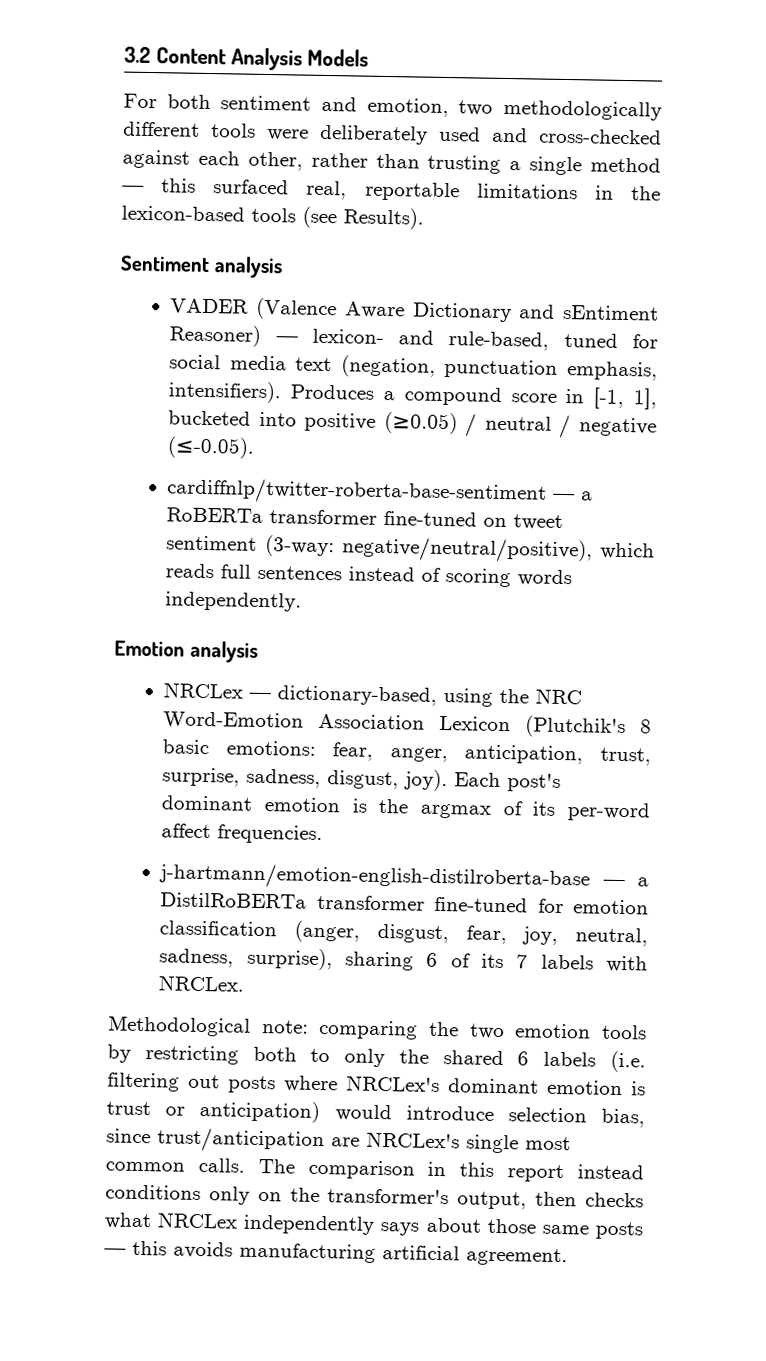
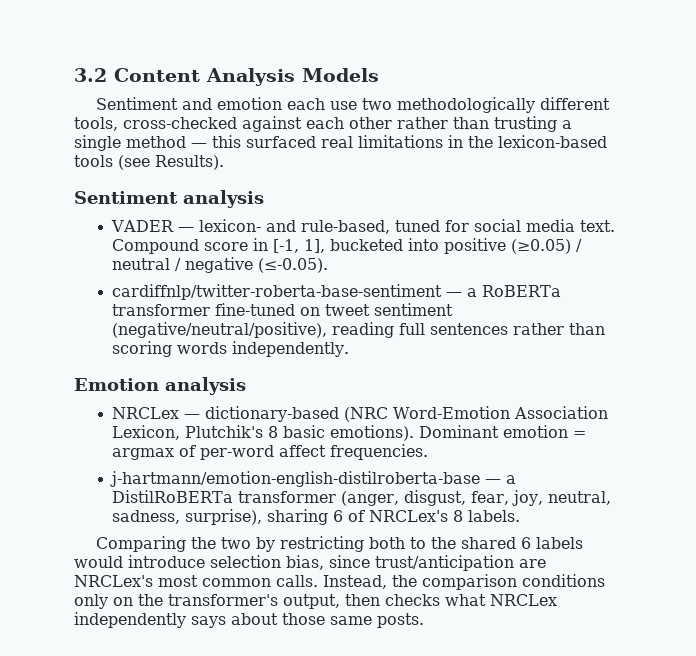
- For both sentiment and emotion, two methodologically different tools were deliberately used and cross-checked against each other, rather than trusting a single method — this surfaced real, reportable limitations in the lexicon-based tools (see Results).
+ Sentiment and emotion each use two methodologically different tools, cross-checked against each other rather than trusting a single method — this surfaced real limitations in the lexicon-based tools (see Results).
- VADER (Valence Aware Dictionary and sEntiment Reasoner) — lexicon- and rule-based, tuned for social media text (negation, punctuation emphasis, intensifiers). Produces a compound score in [-1, 1], bucketed into positive (≥0.05) / neutral / negative (≤-0.05).
+ VADER — lexicon- and rule-based, tuned for social media text. Compound score in [-1, 1], bucketed into positive (≥0.05) / neutral / negative (≤-0.05).
- cardiffnlp/twitter-roberta-base-sentiment — a RoBERTa transformer fine-tuned on tweet sentiment (3-way: negative/neutral/positive), which reads full sentences instead of scoring words independently.
+ cardiffnlp/twitter-roberta-base-sentiment — a RoBERTa transformer fine-tuned on tweet sentiment (negative/neutral/positive), reading full sentences rather than scoring words independently.
- NRCLex — dictionary-based, using the NRC Word-Emotion Association Lexicon (Plutchik's 8 basic emotions: fear, anger, anticipation, trust, surprise, sadness, disgust, joy). Each post's dominant emotion is the argmax of its per-word affect frequencies.
+ NRCLex — dictionary-based (NRC Word-Emotion Association Lexicon, Plutchik's 8 basic emotions). Dominant emotion = argmax of per-word affect frequencies.
- j-hartmann/emotion-english-distilroberta-base — a DistilRoBERTa transformer fine-tuned for emotion classification (anger, disgust, fear, joy, neutral, sadness, surprise), sharing 6 of its 7 labels with NRCLex.
- Methodological note: comparing the two emotion tools by restricting both to only the shared 6 labels (i.e. filtering out posts where NRCLex's dominant emotion is trust or anticipation) would introduce selection bias, since trust/anticipation are NRCLex's single most common calls.
+ j-hartmann/emotion-english-distilroberta-base — a DistilRoBERTa transformer (anger, disgust, fear, joy, neutral, sadness, surprise), sharing 6 of NRCLex's 8 labels.
+ Comparing the two by restricting both to the shared 6 labels would introduce selection bias, since trust/anticipation are NRCLex's most common calls.
- The comparison in this report instead conditions only on the transformer's output, then checks what NRCLex independently says about those same posts — this avoids manufacturing artificial agreement.
+ Instead, the comparison conditions only on the transformer's output, then checks what NRCLex independently says about those same posts.

